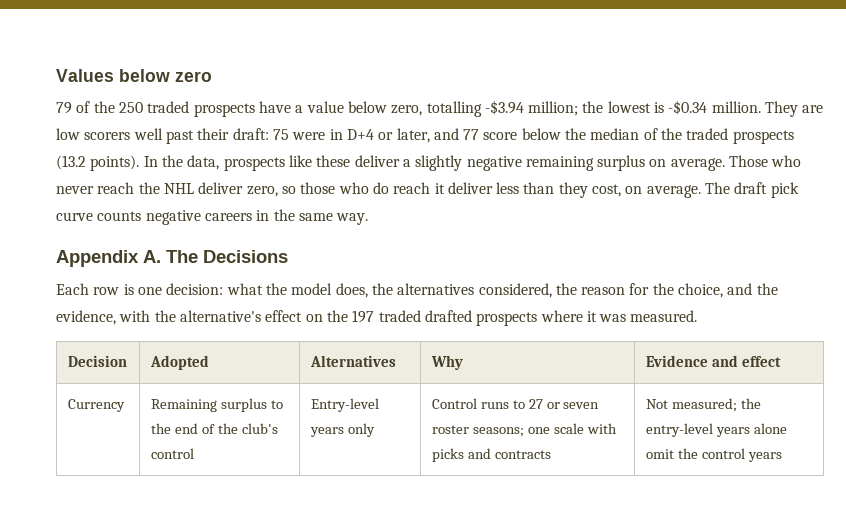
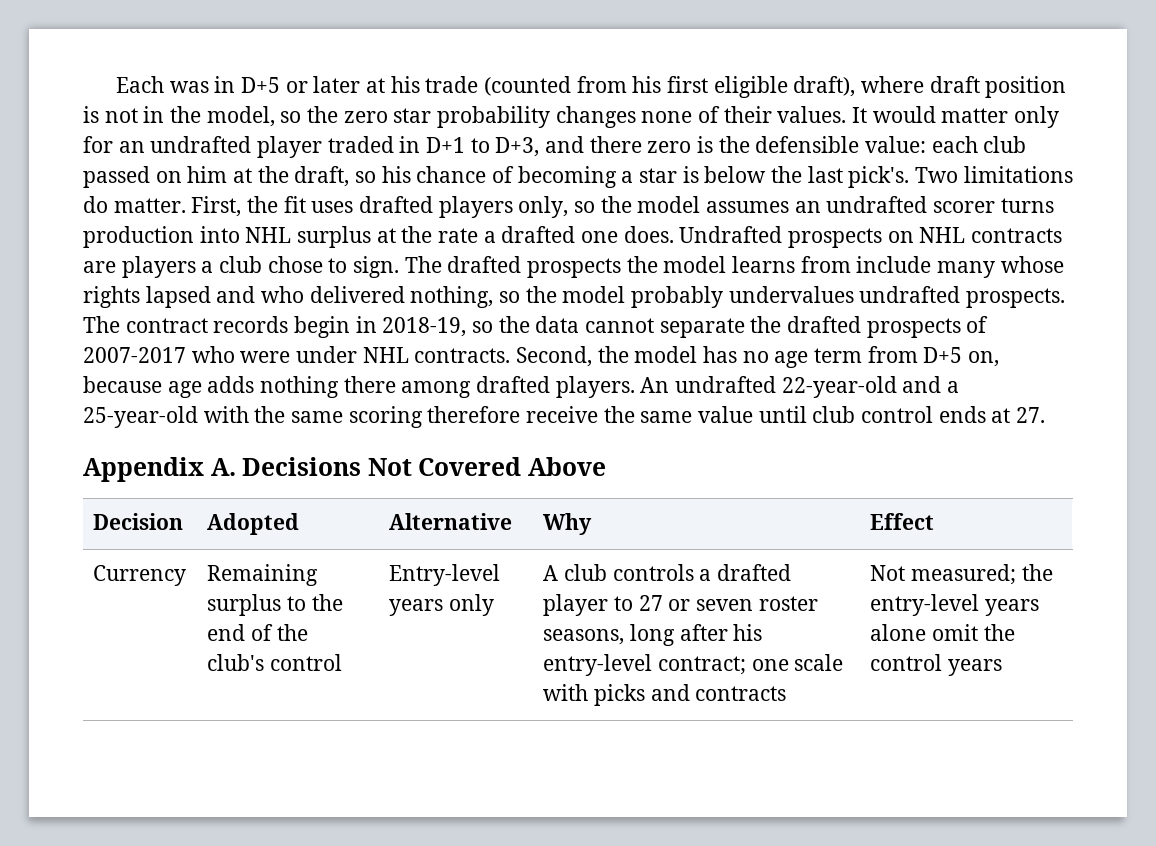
- Values below zero
- 79 of the 250 traded prospects have a value below zero, totalling -$3.94 million; the lowest is -$0.34 million. They are low scorers well past their draft: 75 were in D+4 or later, and 77 score below the median of the traded prospects (13.2 points). In the data, prospects like these deliver a slightly negative remaining surplus on average. Those who never reach the NHL deliver zero, so those who do reach it deliver less than they cost, on average. The draft pick curve counts negative careers in the same way.
+ Each was in D+5 or later at his trade (counted from his first eligible draft), where draft position is not in the model, so the zero star probability changes none of their values. It would matter only for an undrafted player traded in D+1 to D+3, and there zero is the defensible value: each club passed on him at the draft, so his chance of becoming a star is below the last pick's. Two limitations do matter. First, the fit uses drafted players only, so the model assumes an undrafted scorer turns production into NHL surplus at the rate a drafted one does. Undrafted prospects on NHL contracts are players a club chose to sign. The drafted prospects the model learns from include many whose rights lapsed and who delivered nothing, so the model probably undervalues undrafted prospects. The contract records begin in 2018-19, so the data cannot separate the drafted prospects of 2007-2017 who were under NHL contracts. Second, the model has no age term from D+5 on, because age adds nothing there among drafted players. An undrafted 22-year-old and a 25-year-old with the same scoring therefore receive the same value until club control ends at 27.
- Appendix A. The Decisions
- Each row is one decision: what the model does, the alternatives considered, the reason for the choice, and the evidence, with the alternative's effect on the 197 traded drafted prospects where it was measured.
+ Appendix A. Decisions Not Covered Above
- Decision | Adopted | Alternatives | Why | Evidence and effect
+ Decision | Adopted | Alternative | Why | Effect
- Control runs to 27 or seven roster seasons; one scale with picks and contracts
+ A club controls a drafted player to 27 or seven roster seasons, long after his entry-level contract; one scale with picks and contracts

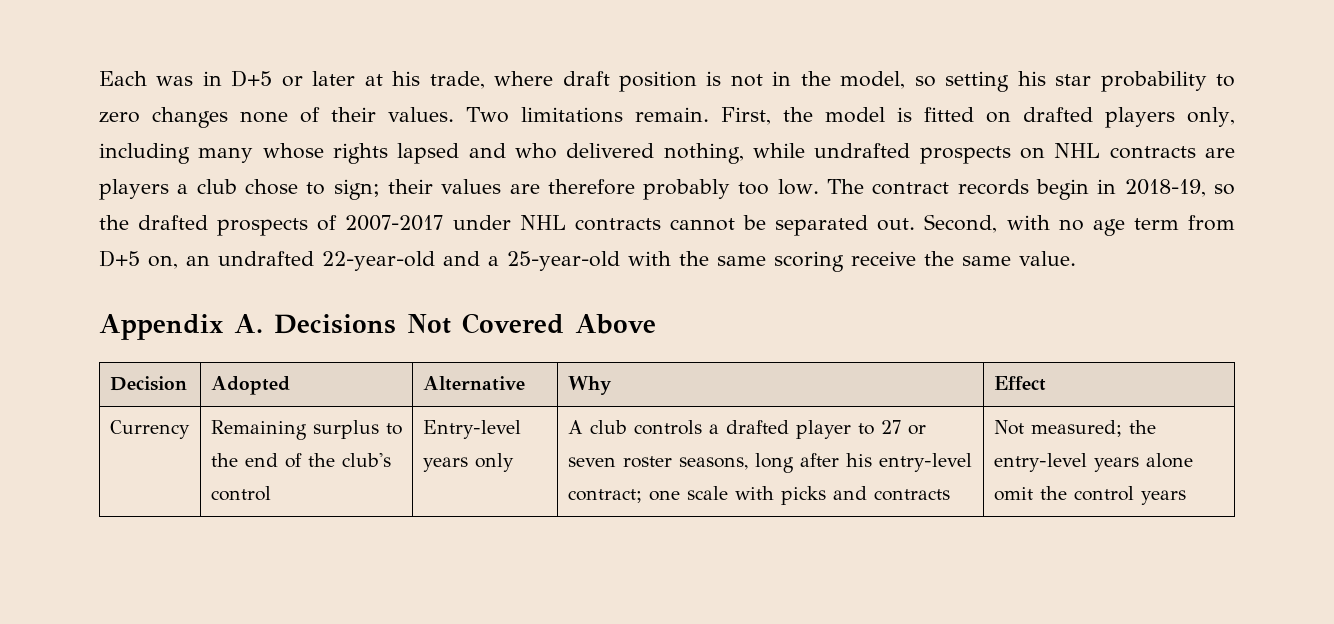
- Each was in D+5 or later at his trade (counted from his first eligible draft), where draft position is not in the model, so the zero star probability changes none of their values.
+ Each was in D+5 or later at his trade, where draft position is not in the model, so setting his star probability to zero changes none of their values.
- It would matter only for an undrafted player traded in D+1 to D+3, and there zero is the defensible value: each club passed on him at the draft, so his chance of becoming a star is below the last pick's. Two limitations do matter. First, the fit uses drafted players only, so the model assumes an undrafted scorer turns production into NHL surplus at the rate a drafted one does. Undrafted prospects on NHL contracts are players a club chose to sign. The drafted prospects the model learns from include many whose rights lapsed and who delivered nothing, so the model probably undervalues undrafted prospects.
+ Two limitations remain. First, the model is fitted on drafted players only, including many whose rights lapsed and who delivered nothing, while undrafted prospects on NHL contracts are players a club chose to sign; their values are therefore probably too low.
- The contract records begin in 2018-19, so the data cannot separate the drafted prospects of 2007-2017 who were under NHL contracts. Second, the model has no age term from D+5 on, because age adds nothing there among drafted players. An undrafted 22-year-old and a 25-year-old with the same scoring therefore receive the same value until club control ends at 27.
+ The contract records begin in 2018-19, so the drafted prospects of 2007-2017 under NHL contracts cannot be separated out. Second, with no age term from D+5 on, an undrafted 22-year-old and a 25-year-old with the same scoring receive the same value.

